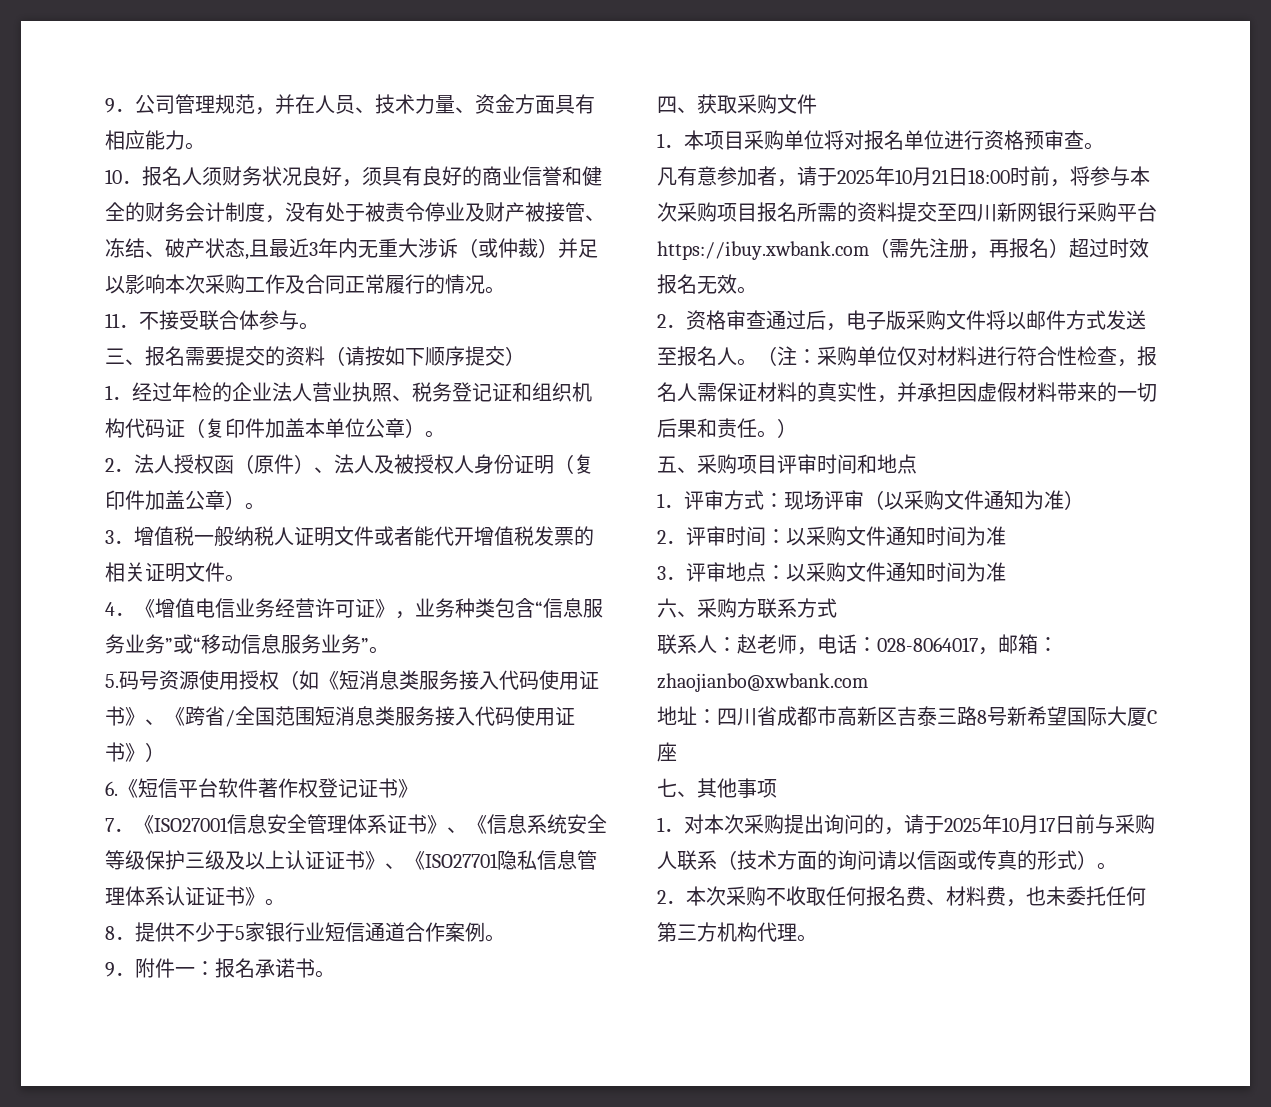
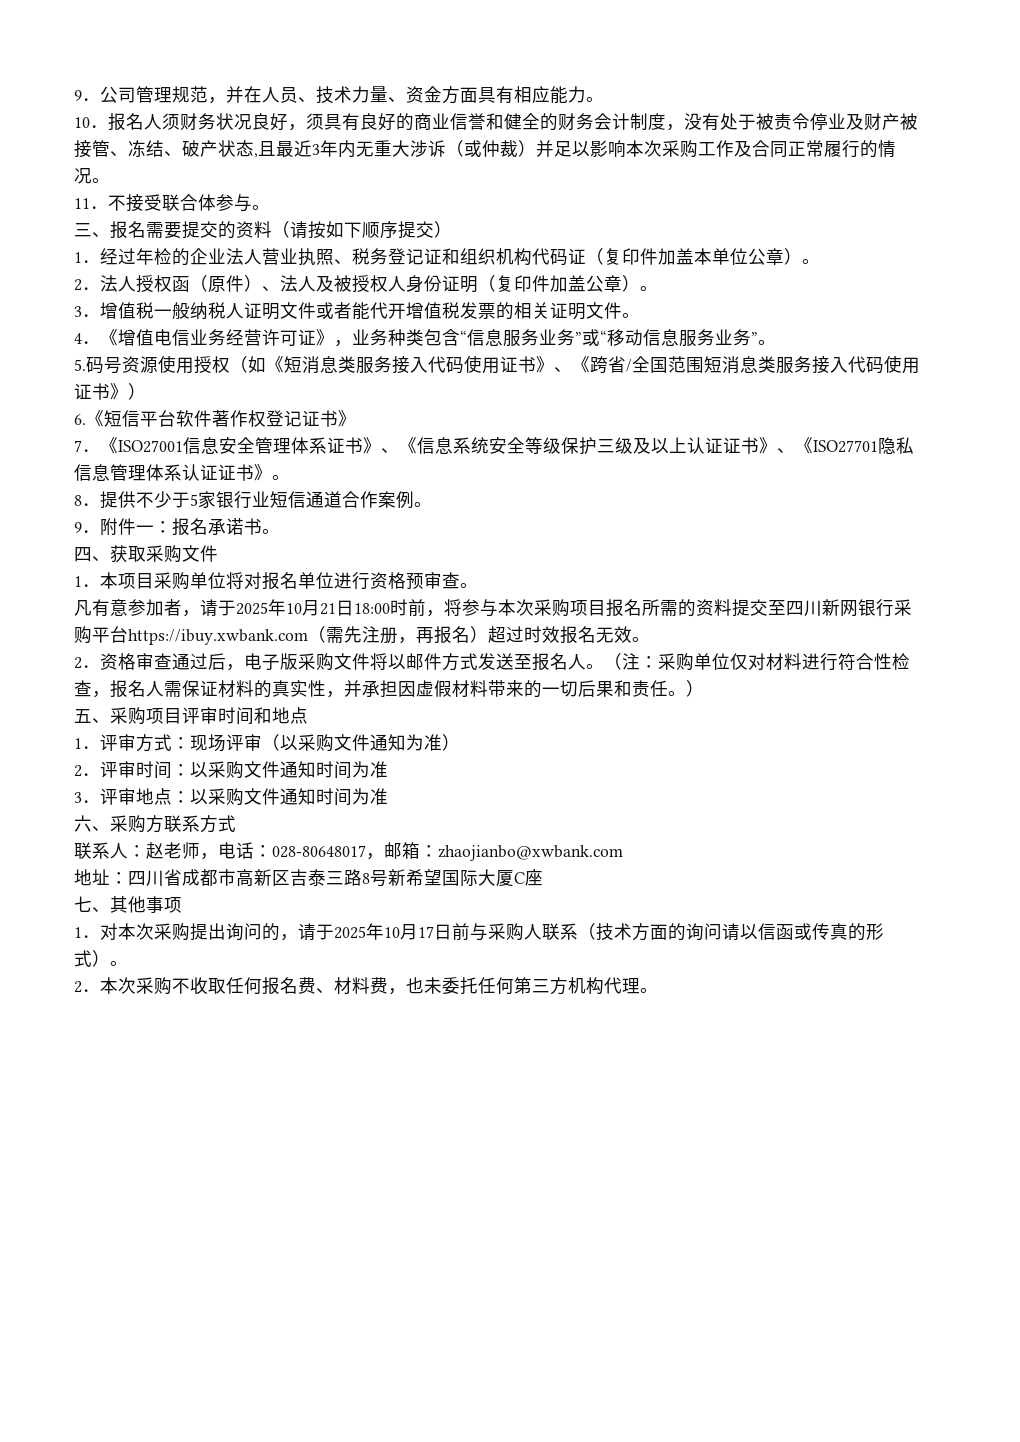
- 联系人：赵老师，电话：028-8064017，邮箱：zhaojianbo@xwbank.com
+ 联系人：赵老师，电话：028-80648017，邮箱：zhaojianbo@xwbank.com

